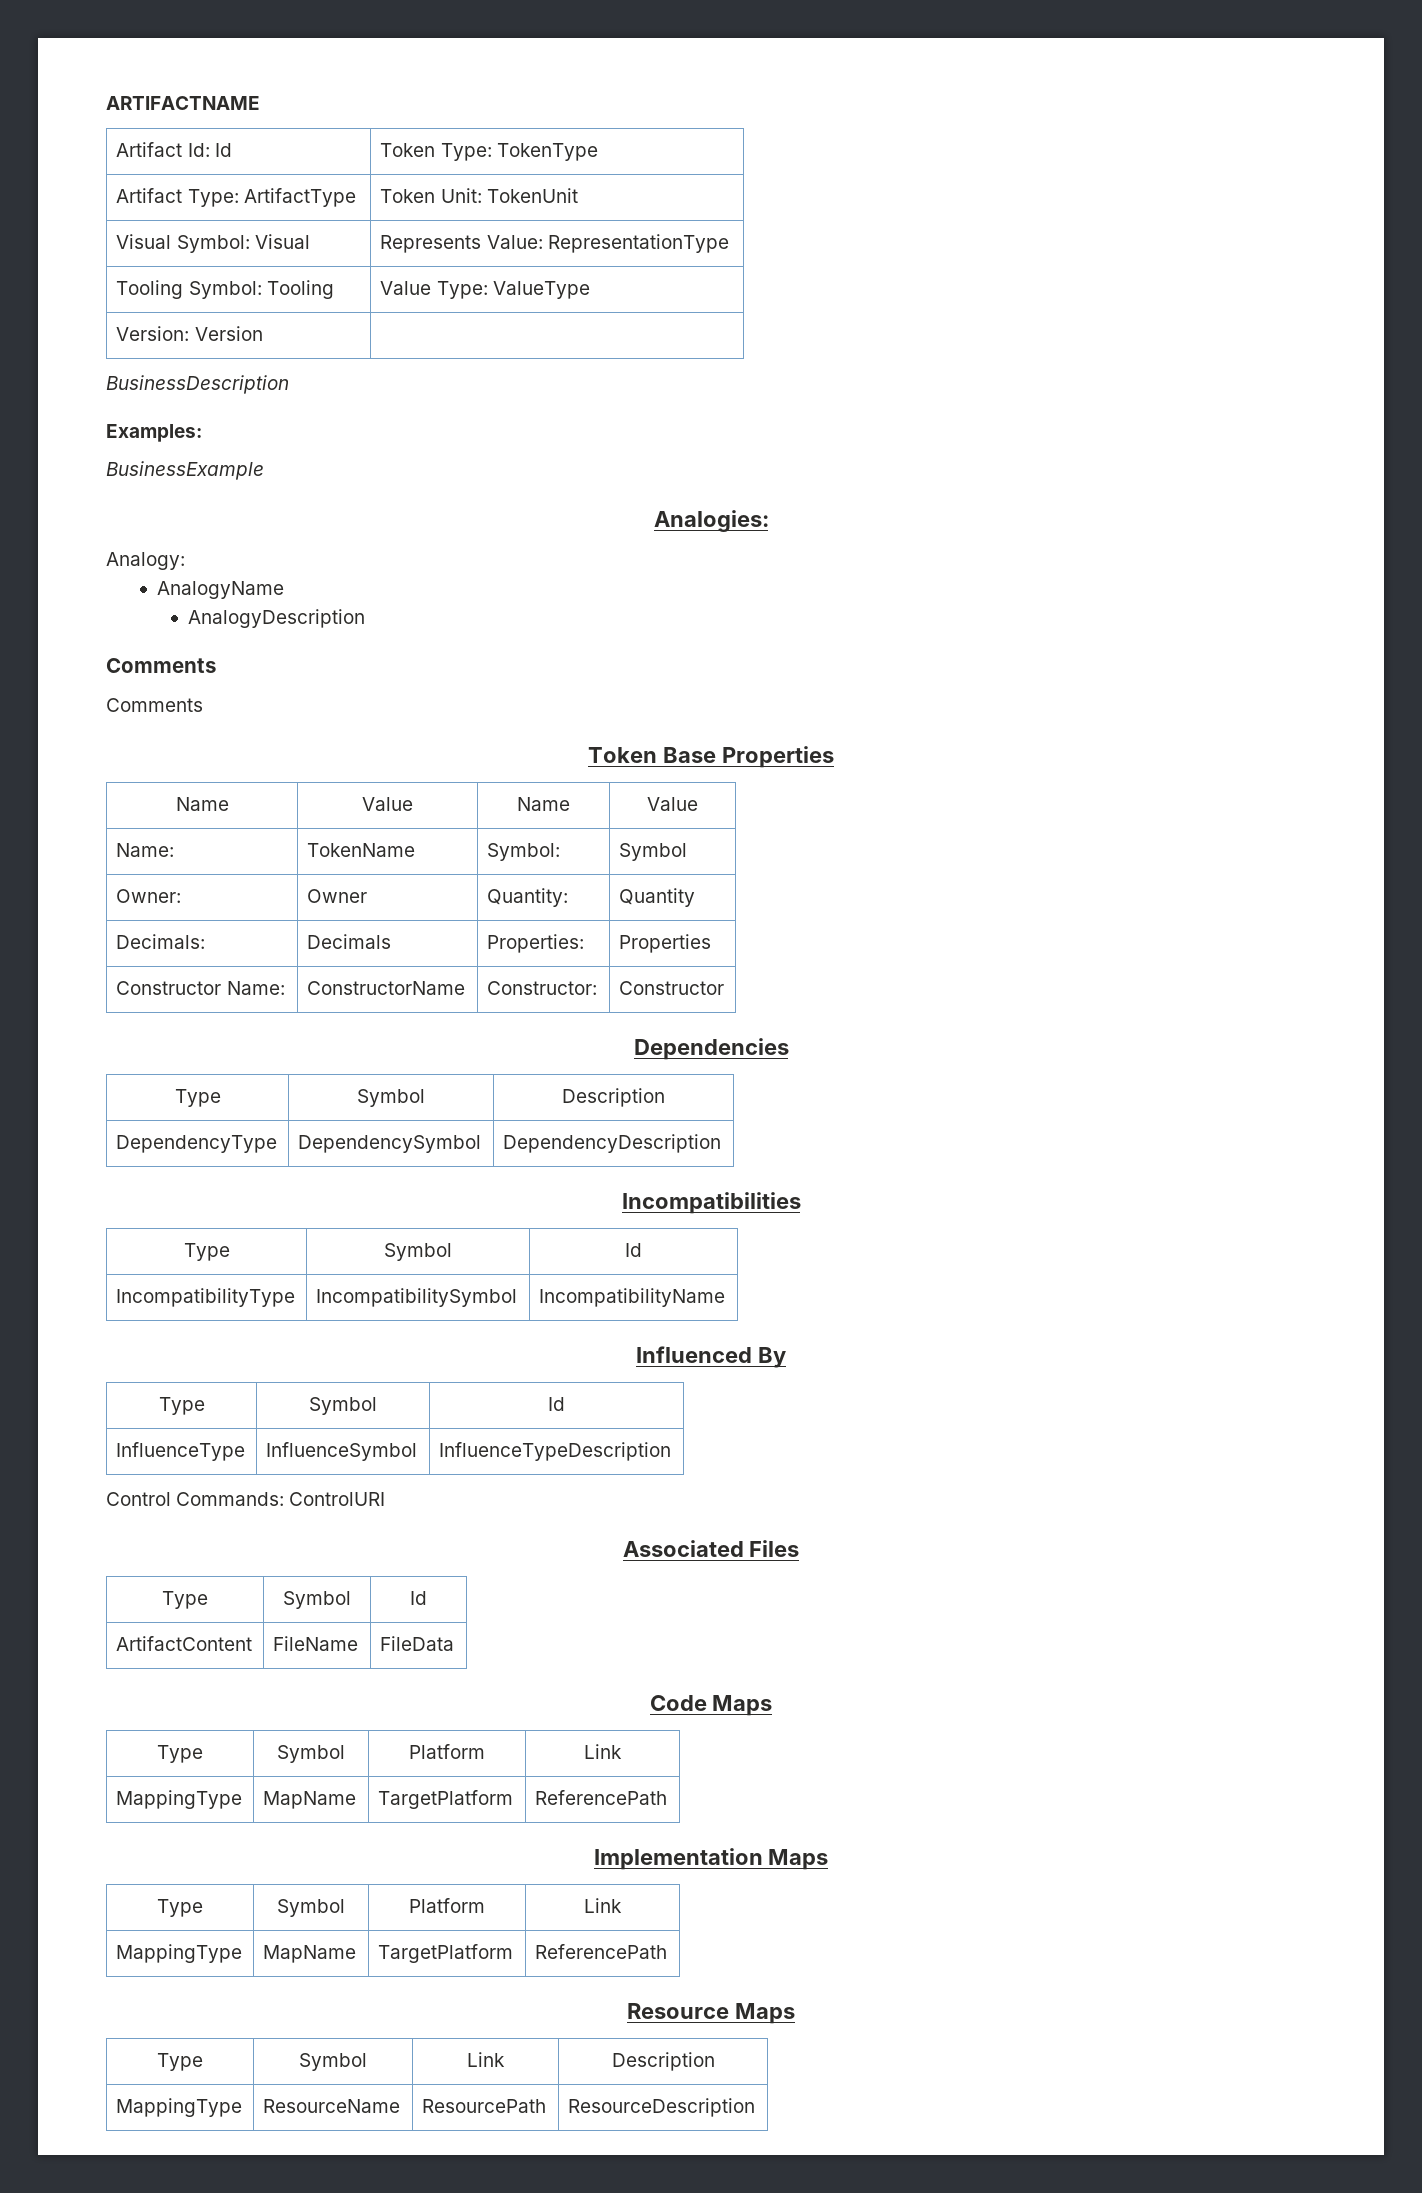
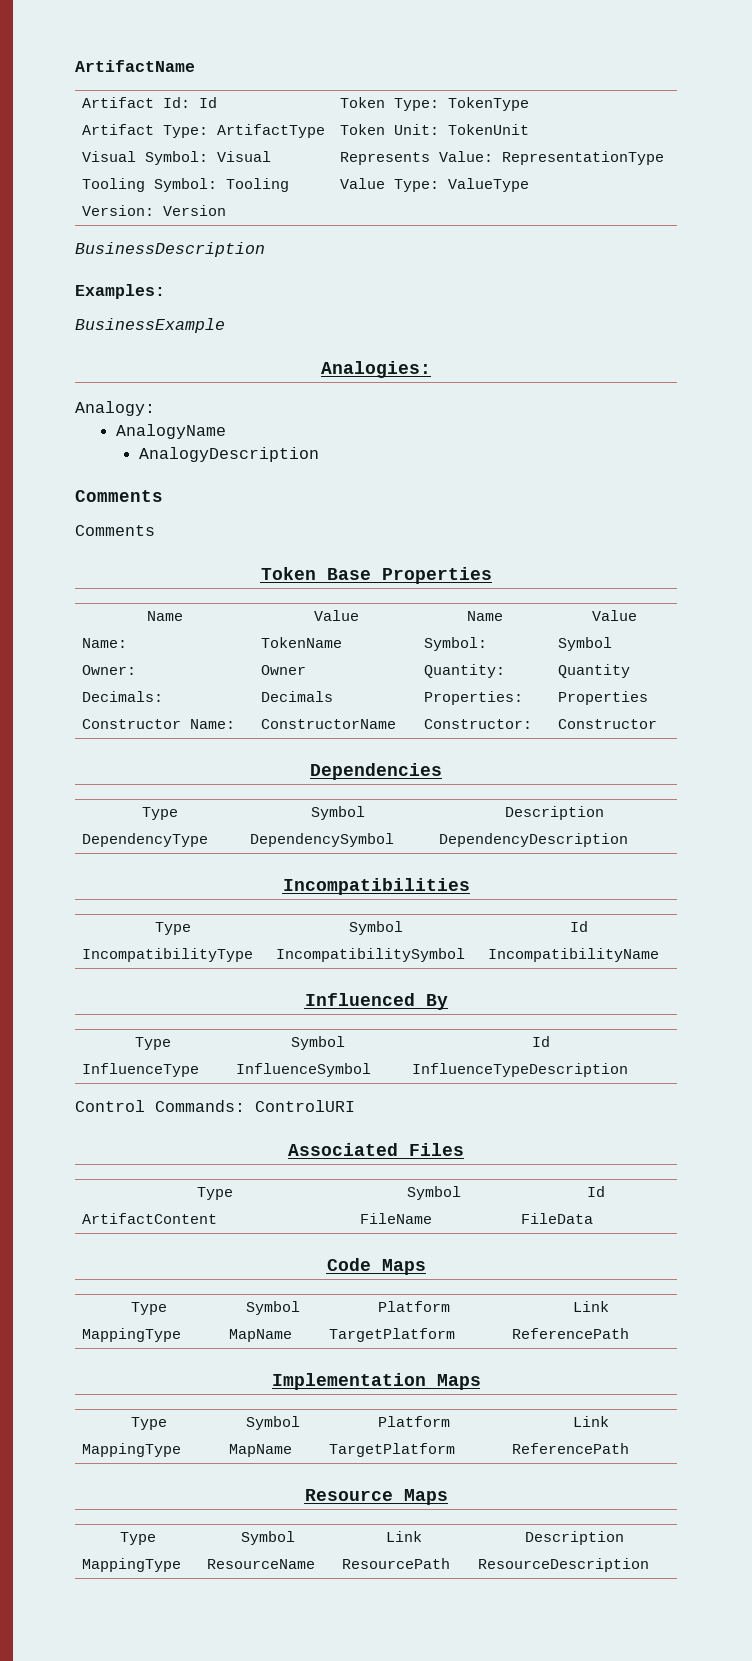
- ARTIFACTNAME
+ ArtifactName

